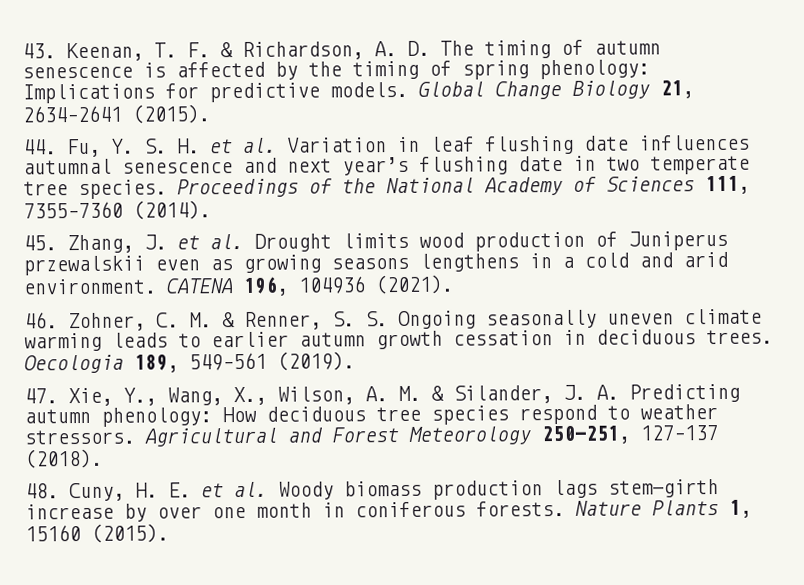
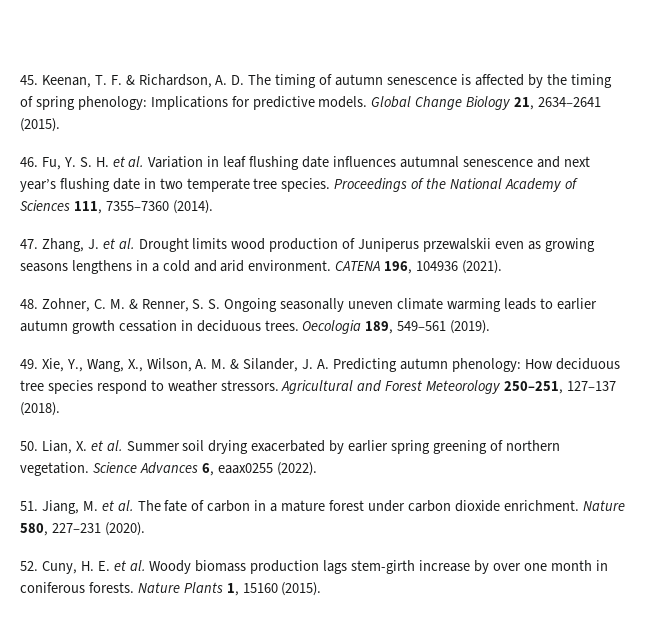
- 43. Keenan, T. F. & Richardson, A. D. The timing of autumn senescence is affected by the timing of spring phenology: Implications for predictive models.
+ 45. Keenan, T. F. & Richardson, A. D. The timing of autumn senescence is affected by the timing of spring phenology: Implications for predictive models.
- 44. Fu, Y. S. H. et al. Variation in leaf flushing date influences autumnal senescence and next year’s flushing date in two temperate tree species.
+ 46. Fu, Y. S. H. et al. Variation in leaf flushing date influences autumnal senescence and next year’s flushing date in two temperate tree species.
- 45. Zhang, J. et al. Drought limits wood production of Juniperus przewalskii even as growing seasons lengthens in a cold and arid environment.
+ 47. Zhang, J. et al. Drought limits wood production of Juniperus przewalskii even as growing seasons lengthens in a cold and arid environment.
- 46. Zohner, C. M. & Renner, S. S. Ongoing seasonally uneven climate warming leads to earlier autumn growth cessation in deciduous trees.
+ 48. Zohner, C. M. & Renner, S. S. Ongoing seasonally uneven climate warming leads to earlier autumn growth cessation in deciduous trees.
- 47. Xie, Y., Wang, X., Wilson, A. M. & Silander, J. A. Predicting autumn phenology: How deciduous tree species respond to weather stressors.
+ 49. Xie, Y., Wang, X., Wilson, A. M. & Silander, J. A. Predicting autumn phenology: How deciduous tree species respond to weather stressors.
- 48. Cuny, H. E. et al. Woody biomass production lags stem-girth increase by over one month in coniferous forests.
+ 50. Lian, X. et al. Summer soil drying exacerbated by earlier spring greening of northern vegetation. Science Advances 6, eaax0255 (2022).
+ 51. Jiang, M. et al. The fate of carbon in a mature forest under carbon dioxide enrichment. Nature 580, 227–231 (2020).
+ 52. Cuny, H. E. et al. Woody biomass production lags stem-girth increase by over one month in coniferous forests.

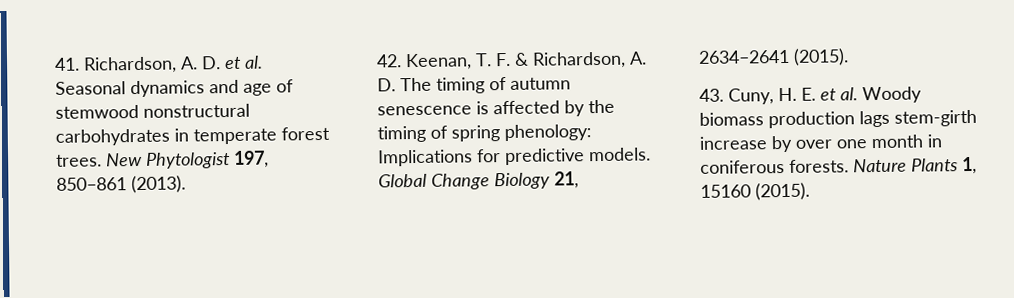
- 45. Keenan, T. F. & Richardson, A. D. The timing of autumn senescence is affected by the timing of spring phenology: Implications for predictive models.
+ 41. Richardson, A. D. et al. Seasonal dynamics and age of stemwood nonstructural carbohydrates in temperate forest trees. New Phytologist 197, 850–861 (2013).
+ 42. Keenan, T. F. & Richardson, A. D. The timing of autumn senescence is affected by the timing of spring phenology: Implications for predictive models.
- 46. Fu, Y. S. H. et al. Variation in leaf flushing date influences autumnal senescence and next year’s flushing date in two temperate tree species. Proceedings of the National Academy of Sciences 111, 7355–7360 (2014).
- 47. Zhang, J. et al. Drought limits wood production of Juniperus przewalskii even as growing seasons lengthens in a cold and arid environment. CATENA 196, 104936 (2021).
- 48. Zohner, C. M. & Renner, S. S. Ongoing seasonally uneven climate warming leads to earlier autumn growth cessation in deciduous trees. Oecologia 189, 549–561 (2019).
- 49. Xie, Y., Wang, X., Wilson, A. M. & Silander, J. A. Predicting autumn phenology: How deciduous tree species respond to weather stressors. Agricultural and Forest Meteorology 250–251, 127–137 (2018).
- 50. Lian, X. et al. Summer soil drying exacerbated by earlier spring greening of northern vegetation. Science Advances 6, eaax0255 (2022).
- 51. Jiang, M. et al. The fate of carbon in a mature forest under carbon dioxide enrichment. Nature 580, 227–231 (2020).
- 52. Cuny, H. E. et al. Woody biomass production lags stem-girth increase by over one month in coniferous forests.
+ 43. Cuny, H. E. et al. Woody biomass production lags stem-girth increase by over one month in coniferous forests.

